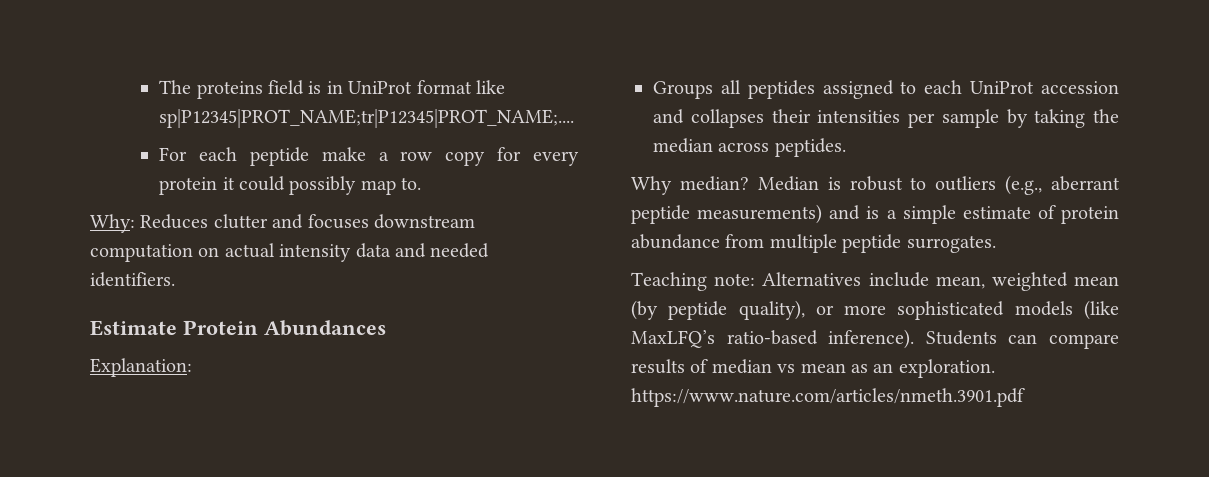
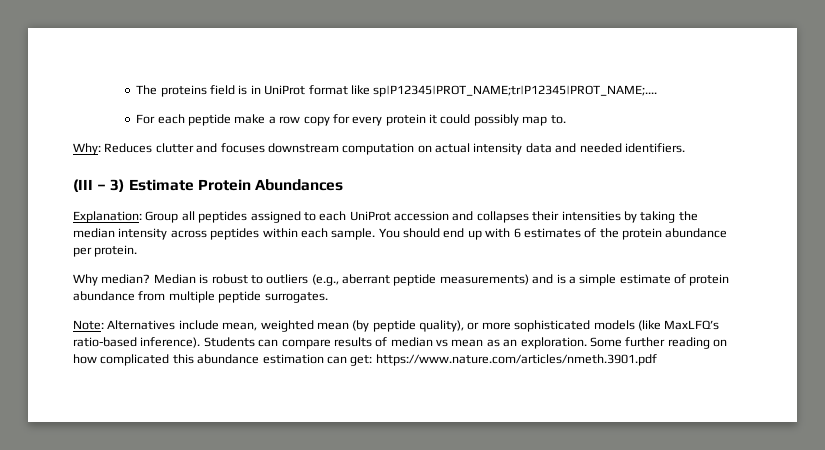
- Estimate Protein Abundances
+ (III – 3) Estimate Protein Abundances
- Explanation:
- Groups all peptides assigned to each UniProt accession and collapses their intensities per sample by taking the median across peptides.
+ Explanation: Group all peptides assigned to each UniProt accession and collapses their intensities by taking the median intensity across peptides within each sample. You should end up with 6 estimates of the protein abundance per protein.
- Teaching note: Alternatives include mean, weighted mean (by peptide quality), or more sophisticated models (like MaxLFQ’s ratio-based inference).
+ Note: Alternatives include mean, weighted mean (by peptide quality), or more sophisticated models (like MaxLFQ’s ratio-based inference).
- Students can compare results of median vs mean as an exploration. https://www.nature.com/articles/nmeth.3901.pdf
+ Students can compare results of median vs mean as an exploration. Some further reading on how complicated this abundance estimation can get: https://www.nature.com/articles/nmeth.3901.pdf

